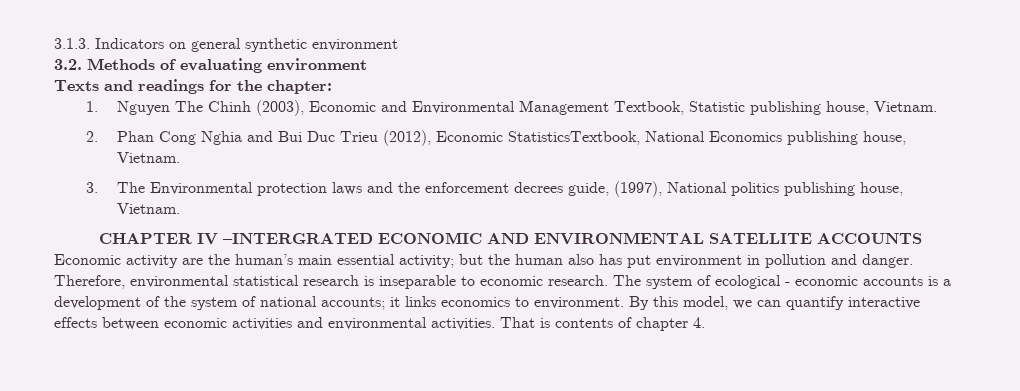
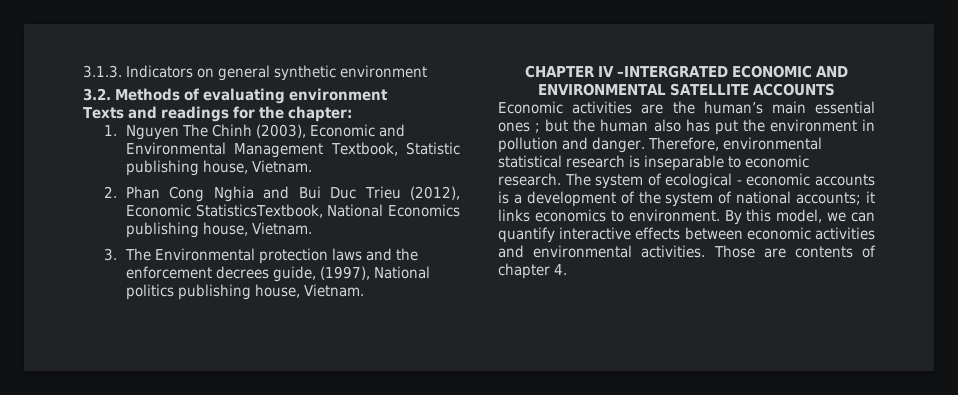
- Economic activity are the human’s main essential activity; but the human also has put environment in pollution and danger.
+ Economic activities are the human’s main essential ones ; but the human also has put the environment in pollution and danger.
- That is contents of chapter 4.
+ Those are contents of chapter 4.

